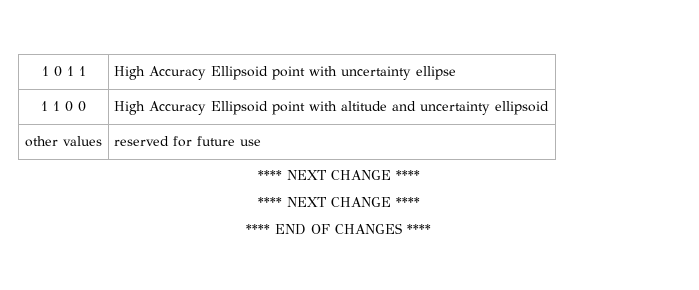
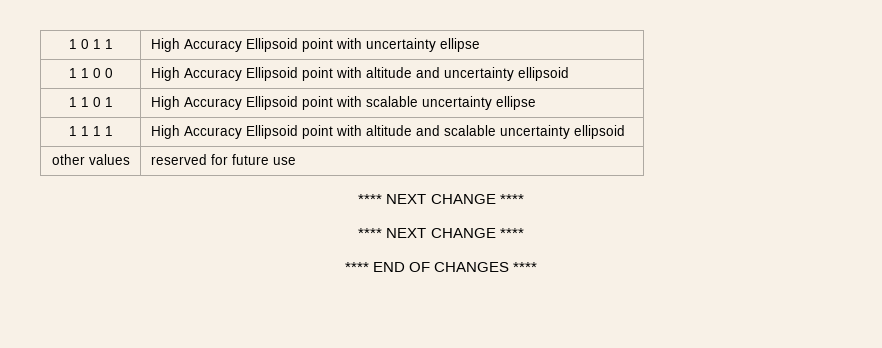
+ 1 1 0 1 | High Accuracy Ellipsoid point with scalable uncertainty ellipse
+ 1 1 1 1 | High Accuracy Ellipsoid point with altitude and scalable uncertainty ellipsoid

